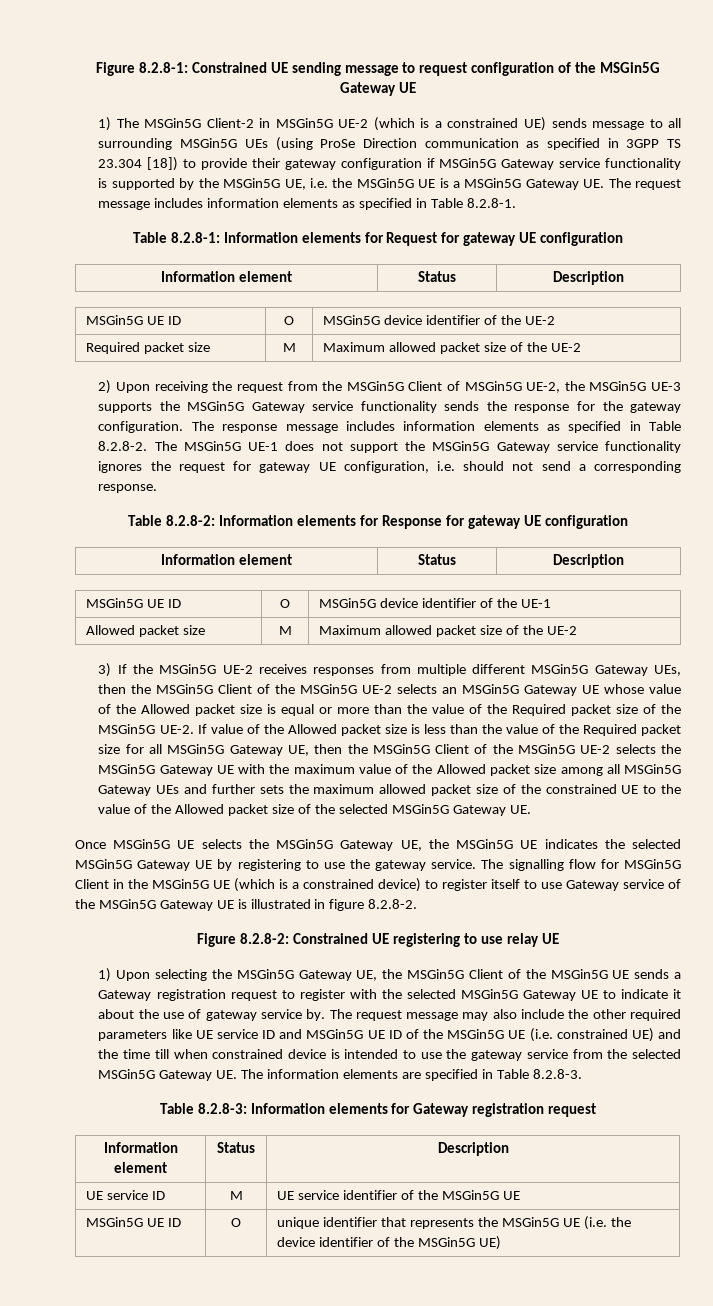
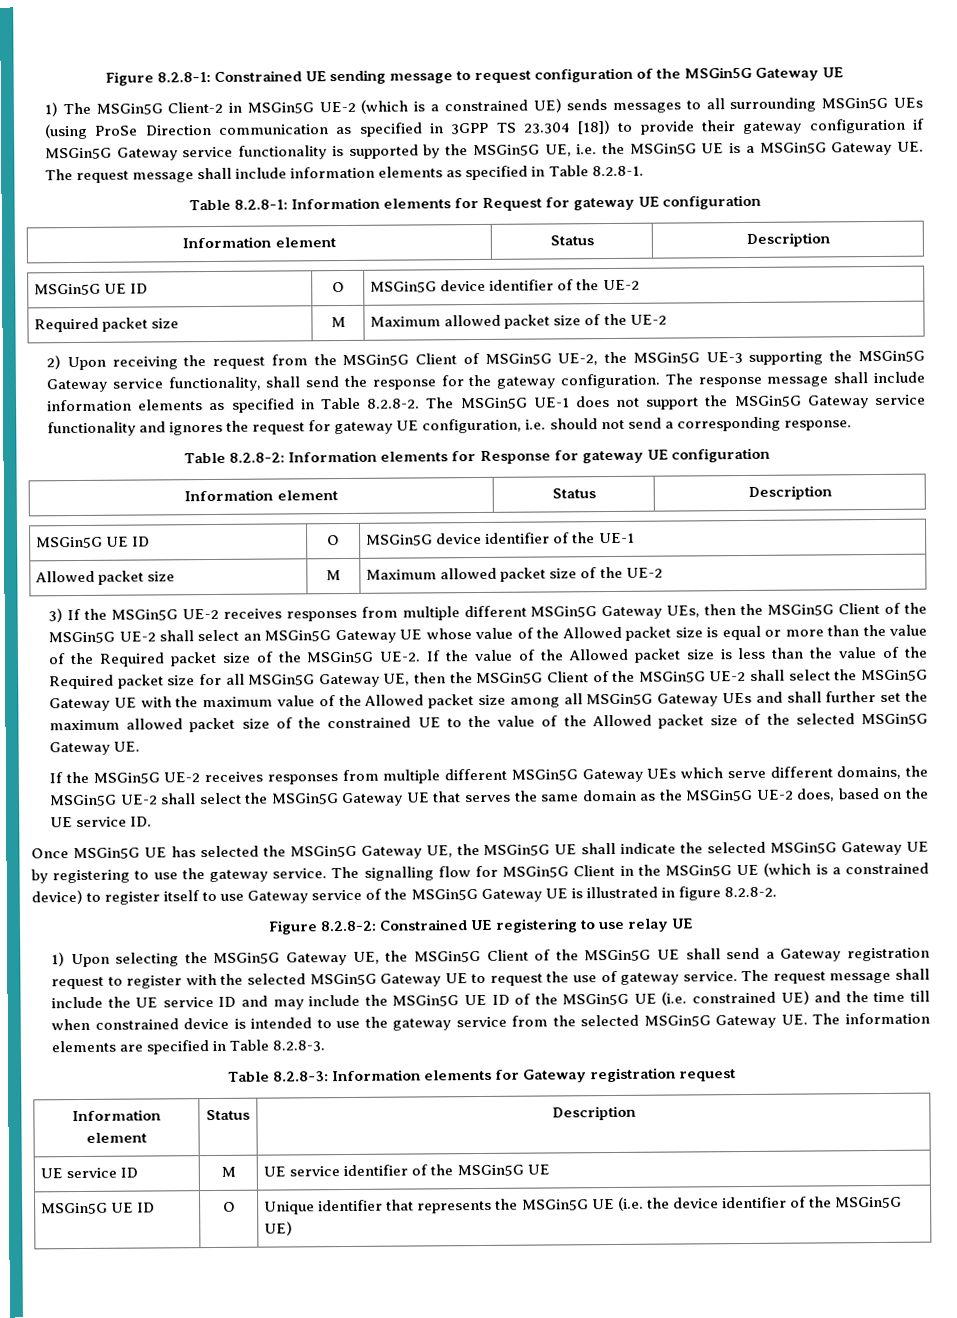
- 1) The MSGin5G Client-2 in MSGin5G UE-2 (which is a constrained UE) sends message to all surrounding MSGin5G UEs (using ProSe Direction communication as specified in 3GPP TS 23.304 [18]) to provide their gateway configuration if MSGin5G Gateway service functionality is supported by the MSGin5G UE, i.e. the MSGin5G UE is a MSGin5G Gateway UE. The request message includes information elements as specified in Table 8.2.8-1.
+ 1) The MSGin5G Client-2 in MSGin5G UE-2 (which is a constrained UE) sends messages to all surrounding MSGin5G UEs (using ProSe Direction communication as specified in 3GPP TS 23.304 [18]) to provide their gateway configuration if MSGin5G Gateway service functionality is supported by the MSGin5G UE, i.e. the MSGin5G UE is a MSGin5G Gateway UE. The request message shall include information elements as specified in Table 8.2.8-1.
- 2) Upon receiving the request from the MSGin5G Client of MSGin5G UE-2, the MSGin5G UE-3 supports the MSGin5G Gateway service functionality sends the response for the gateway configuration.
+ 2) Upon receiving the request from the MSGin5G Client of MSGin5G UE-2, the MSGin5G UE-3 supporting the MSGin5G Gateway service functionality, shall send the response for the gateway configuration.
- The response message includes information elements as specified in Table 8.2.8-2. The MSGin5G UE-1 does not support the MSGin5G Gateway service functionality ignores the request for gateway UE configuration, i.e. should not send a corresponding response.
+ The response message shall include information elements as specified in Table 8.2.8-2. The MSGin5G UE-1 does not support the MSGin5G Gateway service functionality and ignores the request for gateway UE configuration, i.e. should not send a corresponding response.
- 3) If the MSGin5G UE-2 receives responses from multiple different MSGin5G Gateway UEs, then the MSGin5G Client of the MSGin5G UE-2 selects an MSGin5G Gateway UE whose value of the Allowed packet size is equal or more than the value of the Required packet size of the MSGin5G UE-2.
+ 3) If the MSGin5G UE-2 receives responses from multiple different MSGin5G Gateway UEs, then the MSGin5G Client of the MSGin5G UE-2 shall select an MSGin5G Gateway UE whose value of the Allowed packet size is equal or more than the value of the Required packet size of the MSGin5G UE-2.
- If value of the Allowed packet size is less than the value of the Required packet size for all MSGin5G Gateway UE, then the MSGin5G Client of the MSGin5G UE-2 selects the MSGin5G Gateway UE with the maximum value of the Allowed packet size among all MSGin5G Gateway UEs and further sets the maximum allowed packet size of the constrained UE to the value of the Allowed packet size of the selected MSGin5G Gateway UE.
+ If the value of the Allowed packet size is less than the value of the Required packet size for all MSGin5G Gateway UE, then the MSGin5G Client of the MSGin5G UE-2 shall select the MSGin5G Gateway UE with the maximum value of the Allowed packet size among all MSGin5G Gateway UEs and shall further set the maximum allowed packet size of the constrained UE to the value of the Allowed packet size of the selected MSGin5G Gateway UE.
+ If the MSGin5G UE-2 receives responses from multiple different MSGin5G Gateway UEs which serve different domains, the MSGin5G UE-2 shall select the MSGin5G Gateway UE that serves the same domain as the MSGin5G UE-2 does, based on the UE service ID.
- Once MSGin5G UE selects the MSGin5G Gateway UE, the MSGin5G UE indicates the selected MSGin5G Gateway UE by registering to use the gateway service.
+ Once MSGin5G UE has selected the MSGin5G Gateway UE, the MSGin5G UE shall indicate the selected MSGin5G Gateway UE by registering to use the gateway service.
- 1) Upon selecting the MSGin5G Gateway UE, the MSGin5G Client of the MSGin5G UE sends a Gateway registration request to register with the selected MSGin5G Gateway UE to indicate it about the use of gateway service by. The request message may also include the other required parameters like UE service ID and MSGin5G UE ID of the MSGin5G UE (i.e. constrained UE) and the time till when constrained device is intended to use the gateway service from the selected MSGin5G Gateway UE. The information elements are specified in Table 8.2.8-3.
+ 1) Upon selecting the MSGin5G Gateway UE, the MSGin5G Client of the MSGin5G UE shall send a Gateway registration request to register with the selected MSGin5G Gateway UE to request the use of gateway service. The request message shall include the UE service ID and may include the MSGin5G UE ID of the MSGin5G UE (i.e. constrained UE) and the time till when constrained device is intended to use the gateway service from the selected MSGin5G Gateway UE. The information elements are specified in Table 8.2.8-3.
- MSGin5G UE ID | O | unique identifier that represents the MSGin5G UE (i.e. the device identifier of the MSGin5G UE)
+ MSGin5G UE ID | O | Unique identifier that represents the MSGin5G UE (i.e. the device identifier of the MSGin5G UE)

